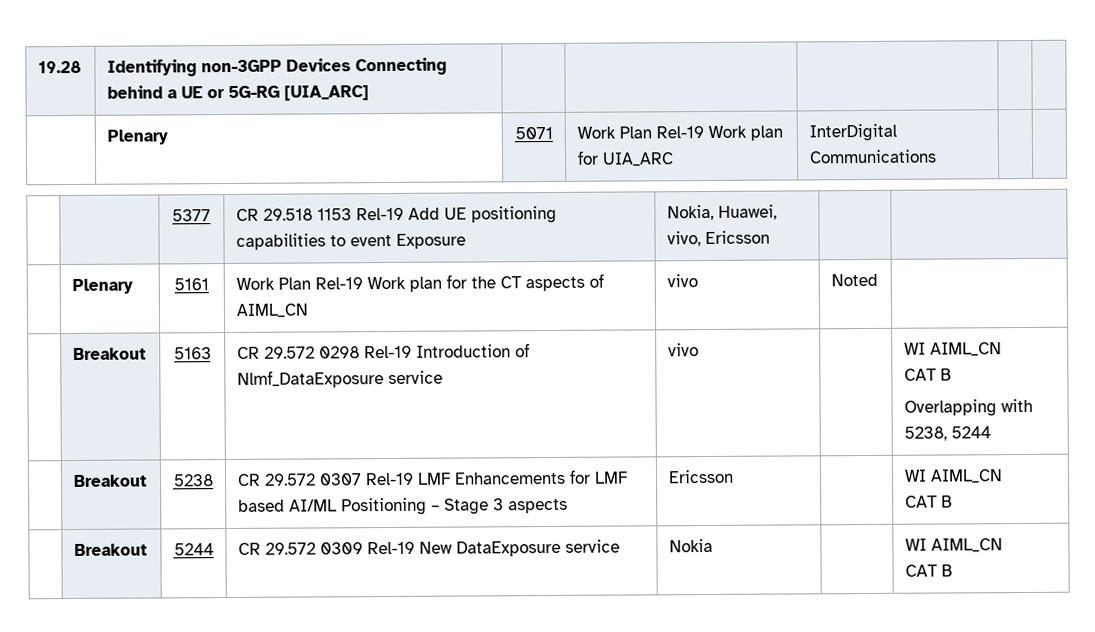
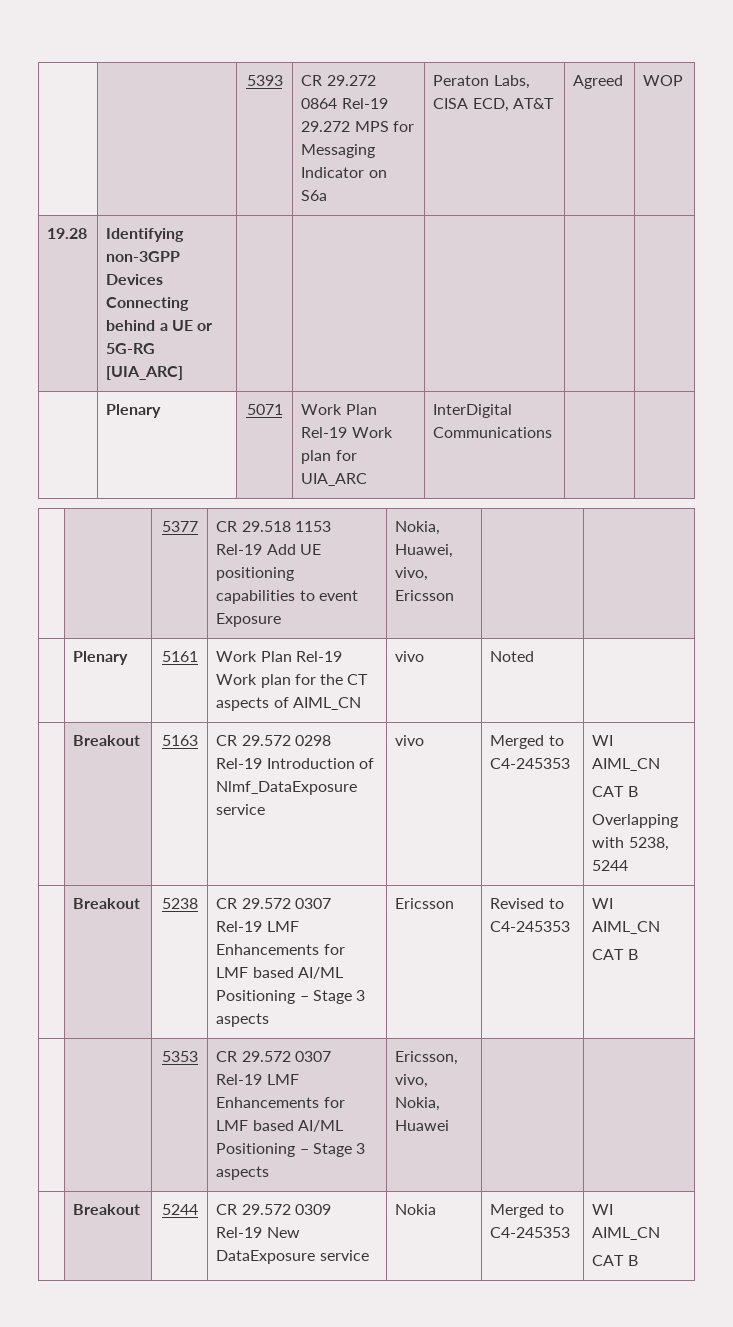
+ | | 5393 | CR 29.272 0864 Rel-19 29.272 MPS for Messaging Indicator on S6a | Peraton Labs, CISA ECD, AT&T | Agreed | WOP
- | Breakout | 5163 | CR 29.572 0298 Rel-19 Introduction of Nlmf_DataExposure service | vivo | | WI AIML_CN
+ | Breakout | 5163 | CR 29.572 0298 Rel-19 Introduction of Nlmf_DataExposure service | vivo | Merged to C4-245353 | WI AIML_CN
- | Breakout | 5238 | CR 29.572 0307 Rel-19 LMF Enhancements for LMF based AI/ML Positioning – Stage 3 aspects | Ericsson | | WI AIML_CN
+ | Breakout | 5238 | CR 29.572 0307 Rel-19 LMF Enhancements for LMF based AI/ML Positioning – Stage 3 aspects | Ericsson | Revised to C4-245353 | WI AIML_CN
  CAT B
+ | | 5353 | CR 29.572 0307 Rel-19 LMF Enhancements for LMF based AI/ML Positioning – Stage 3 aspects | Ericsson, vivo, Nokia, Huawei | |
- | Breakout | 5244 | CR 29.572 0309 Rel-19 New DataExposure service | Nokia | | WI AIML_CN
+ | Breakout | 5244 | CR 29.572 0309 Rel-19 New DataExposure service | Nokia | Merged to C4-245353 | WI AIML_CN

